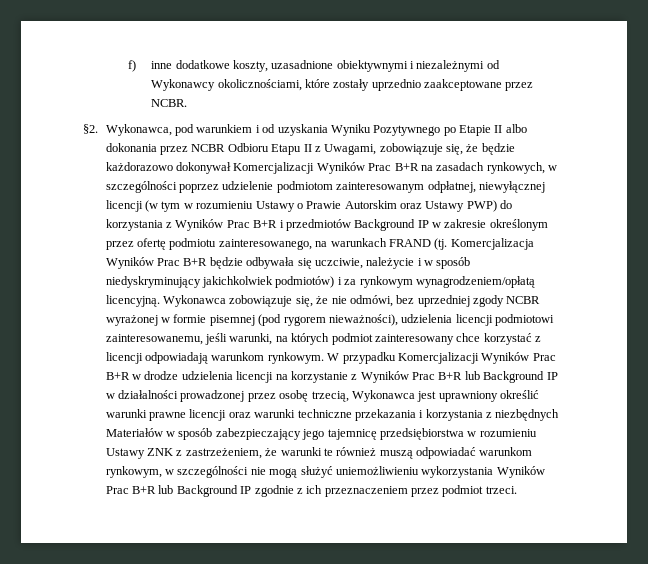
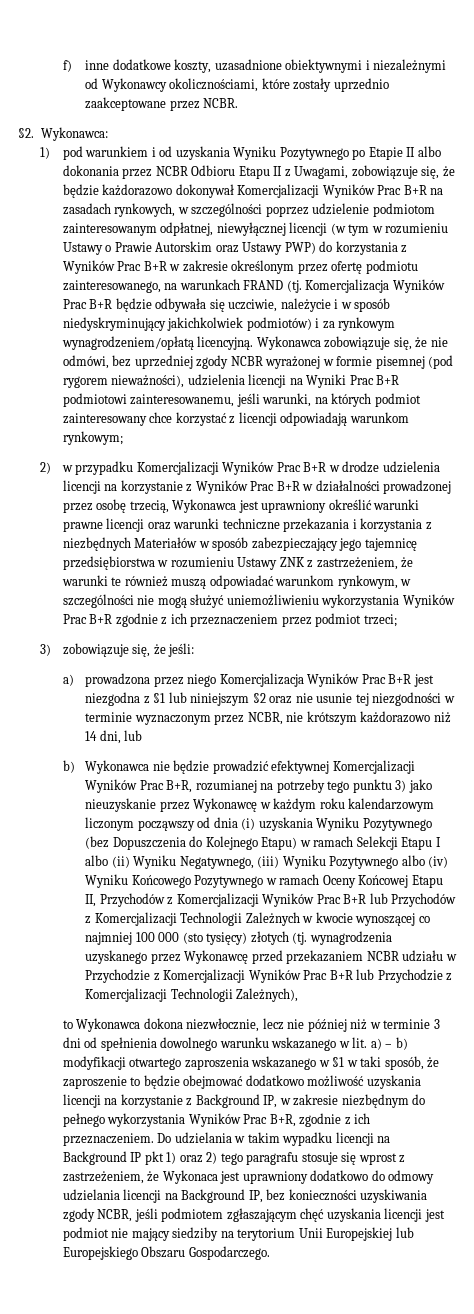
- Wykonawca, pod warunkiem i od uzyskania Wyniku Pozytywnego po Etapie II albo dokonania przez NCBR Odbioru Etapu II z Uwagami, zobowiązuje się, że będzie każdorazowo dokonywał Komercjalizacji Wyników Prac B+R na zasadach rynkowych, w szczególności poprzez udzielenie podmiotom zainteresowanym odpłatnej, niewyłącznej licencji (w tym w rozumieniu Ustawy o Prawie Autorskim oraz Ustawy PWP) do korzystania z Wyników Prac B+R i przedmiotów Background IP w zakresie określonym przez ofertę podmiotu zainteresowanego, na warunkach FRAND (tj.
+ Wykonawca:
+ 1) pod warunkiem i od uzyskania Wyniku Pozytywnego po Etapie II albo dokonania przez NCBR Odbioru Etapu II z Uwagami, zobowiązuje się, że będzie każdorazowo dokonywał Komercjalizacji Wyników Prac B+R na zasadach rynkowych, w szczególności poprzez udzielenie podmiotom zainteresowanym odpłatnej, niewyłącznej licencji (w tym w rozumieniu Ustawy o Prawie Autorskim oraz Ustawy PWP) do korzystania z Wyników Prac B+R w zakresie określonym przez ofertę podmiotu zainteresowanego, na warunkach FRAND (tj.
- Wykonawca zobowiązuje się, że nie odmówi, bez uprzedniej zgody NCBR wyrażonej w formie pisemnej (pod rygorem nieważności), udzielenia licencji podmiotowi zainteresowanemu, jeśli warunki, na których podmiot zainteresowany chce korzystać z licencji odpowiadają warunkom rynkowym. W przypadku Komercjalizacji Wyników Prac B+R w drodze udzielenia licencji na korzystanie z Wyników Prac B+R lub Background IP w działalności prowadzonej przez osobę trzecią, Wykonawca jest uprawniony określić warunki prawne licencji oraz warunki techniczne przekazania i korzystania z niezbędnych Materiałów w sposób zabezpieczający jego tajemnicę przedsiębiorstwa w rozumieniu Ustawy ZNK z zastrzeżeniem, że warunki te również muszą odpowiadać warunkom rynkowym, w szczególności nie mogą służyć uniemożliwieniu wykorzystania Wyników Prac B+R lub Background IP zgodnie z ich przeznaczeniem przez podmiot trzeci.
+ Wykonawca zobowiązuje się, że nie odmówi, bez uprzedniej zgody NCBR wyrażonej w formie pisemnej (pod rygorem nieważności), udzielenia licencji na Wyniki Prac B+R podmiotowi zainteresowanemu, jeśli warunki, na których podmiot zainteresowany chce korzystać z licencji odpowiadają warunkom rynkowym;
+ 2) w przypadku Komercjalizacji Wyników Prac B+R w drodze udzielenia licencji na korzystanie z Wyników Prac B+R w działalności prowadzonej przez osobę trzecią, Wykonawca jest uprawniony określić warunki prawne licencji oraz warunki techniczne przekazania i korzystania z niezbędnych Materiałów w sposób zabezpieczający jego tajemnicę przedsiębiorstwa w rozumieniu Ustawy ZNK z zastrzeżeniem, że warunki te również muszą odpowiadać warunkom rynkowym, w szczególności nie mogą służyć uniemożliwieniu wykorzystania Wyników Prac B+R zgodnie z ich przeznaczeniem przez podmiot trzeci;
+ 3) zobowiązuje się, że jeśli:
+ a) prowadzona przez niego Komercjalizacja Wyników Prac B+R jest niezgodna z §1 lub niniejszym §2 oraz nie usunie tej niezgodności w terminie wyznaczonym przez NCBR, nie krótszym każdorazowo niż 14 dni, lub
+ b) Wykonawca nie będzie prowadzić efektywnej Komercjalizacji Wyników Prac B+R, rozumianej na potrzeby tego punktu 3) jako nieuzyskanie przez Wykonawcę w każdym roku kalendarzowym liczonym począwszy od dnia (i) uzyskania Wyniku Pozytywnego (bez Dopuszczenia do Kolejnego Etapu) w ramach Selekcji Etapu I albo (ii) Wyniku Negatywnego, (iii) Wyniku Pozytywnego albo (iv) Wyniku Końcowego Pozytywnego w ramach Oceny Końcowej Etapu II, Przychodów z Komercjalizacji Wyników Prac B+R lub Przychodów z Komercjalizacji Technologii Zależnych w kwocie wynoszącej co najmniej 100 000 (sto tysięcy) złotych (tj. wynagrodzenia uzyskanego przez Wykonawcę przed przekazaniem NCBR udziału w Przychodzie z Komercjalizacji Wyników Prac B+R lub Przychodzie z Komercjalizacji Technologii Zależnych),
+ to Wykonawca dokona niezwłocznie, lecz nie później niż w terminie 3 dni od spełnienia dowolnego warunku wskazanego w lit. a) – b) modyfikacji otwartego zaproszenia wskazanego w §1 w taki sposób, że zaproszenie to będzie obejmować dodatkowo możliwość uzyskania licencji na korzystanie z Background IP, w zakresie niezbędnym do pełnego wykorzystania Wyników Prac B+R, zgodnie z ich przeznaczeniem. Do udzielania w takim wypadku licencji na Background IP pkt 1) oraz 2) tego paragrafu stosuje się wprost z zastrzeżeniem, że Wykonaca jest uprawniony dodatkowo do odmowy udzielania licencji na Background IP, bez konieczności uzyskiwania zgody NCBR, jeśli podmiotem zgłaszającym chęć uzyskania licencji jest podmiot nie mający siedziby na terytorium Unii Europejskiej lub Europejskiego Obszaru Gospodarczego.

